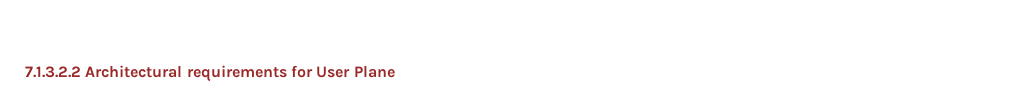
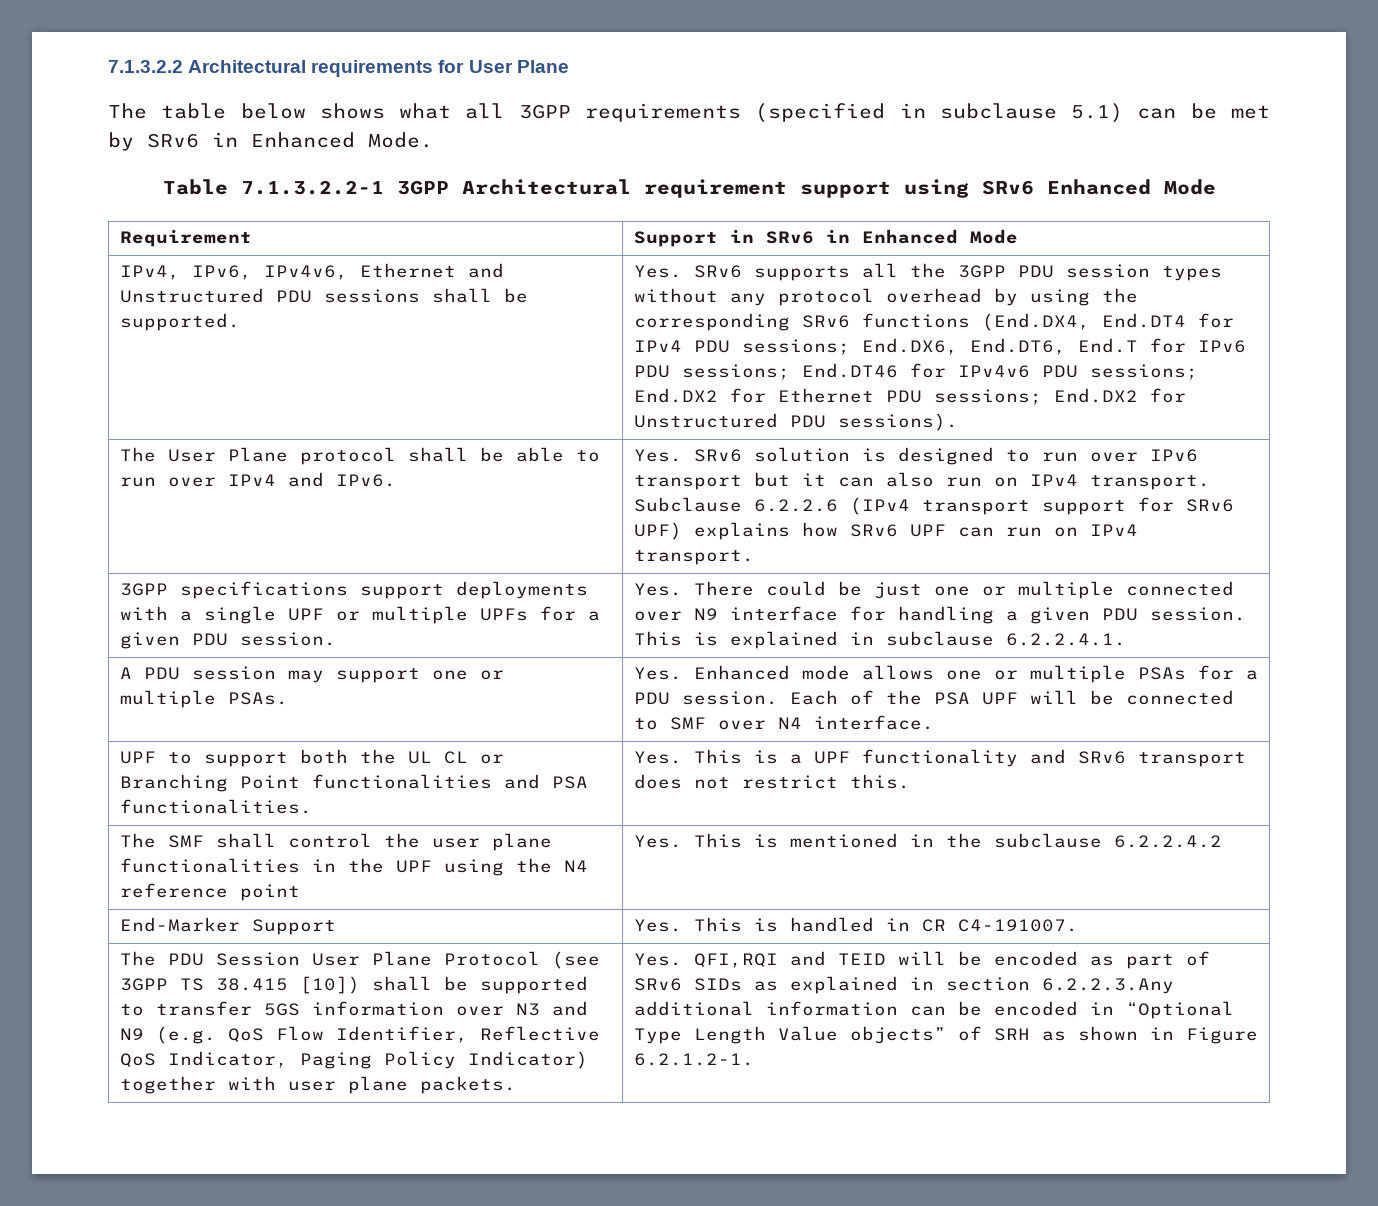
+ The table below shows what all 3GPP requirements (specified in subclause 5.1) can be met by SRv6 in Enhanced Mode.
+ Table 7.1.3.2.2-1 3GPP Architectural requirement support using SRv6 Enhanced Mode
+ Requirement | Support in SRv6 in Enhanced Mode
+ IPv4, IPv6, IPv4v6, Ethernet and Unstructured PDU sessions shall be supported. | Yes. SRv6 supports all the 3GPP PDU session types without any protocol overhead by using the corresponding SRv6 functions (End.DX4, End.DT4 for IPv4 PDU sessions; End.DX6, End.DT6, End.T for IPv6 PDU sessions; End.DT46 for IPv4v6 PDU sessions; End.DX2 for Ethernet PDU sessions; End.DX2 for Unstructured PDU sessions).
+ The User Plane protocol shall be able to run over IPv4 and IPv6. | Yes. SRv6 solution is designed to run over IPv6 transport but it can also run on IPv4 transport. Subclause 6.2.2.6 (IPv4 transport support for SRv6 UPF) explains how SRv6 UPF can run on IPv4 transport.
+ 3GPP specifications support deployments with a single UPF or multiple UPFs for a given PDU session. | Yes. There could be just one or multiple connected over N9 interface for handling a given PDU session. This is explained in subclause 6.2.2.4.1.
+ A PDU session may support one or multiple PSAs. | Yes. Enhanced mode allows one or multiple PSAs for a PDU session. Each of the PSA UPF will be connected to SMF over N4 interface.
+ UPF to support both the UL CL or Branching Point functionalities and PSA functionalities. | Yes. This is a UPF functionality and SRv6 transport does not restrict this.
+ The SMF shall control the user plane functionalities in the UPF using the N4 reference point | Yes. This is mentioned in the subclause 6.2.2.4.2
+ End-Marker Support | Yes. This is handled in CR C4-191007.
+ The PDU Session User Plane Protocol (see 3GPP TS 38.415 [10]) shall be supported to transfer 5GS information over N3 and N9 (e.g. QoS Flow Identifier, Reflective QoS Indicator, Paging Policy Indicator) together with user plane packets. | Yes. QFI,RQI and TEID will be encoded as part of SRv6 SIDs as explained in section 6.2.2.3.Any additional information can be encoded in “Optional Type Length Value objects” of SRH as shown in Figure 6.2.1.2-1.

